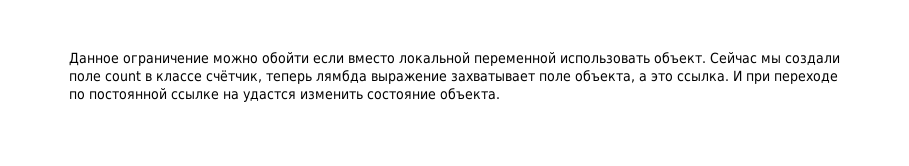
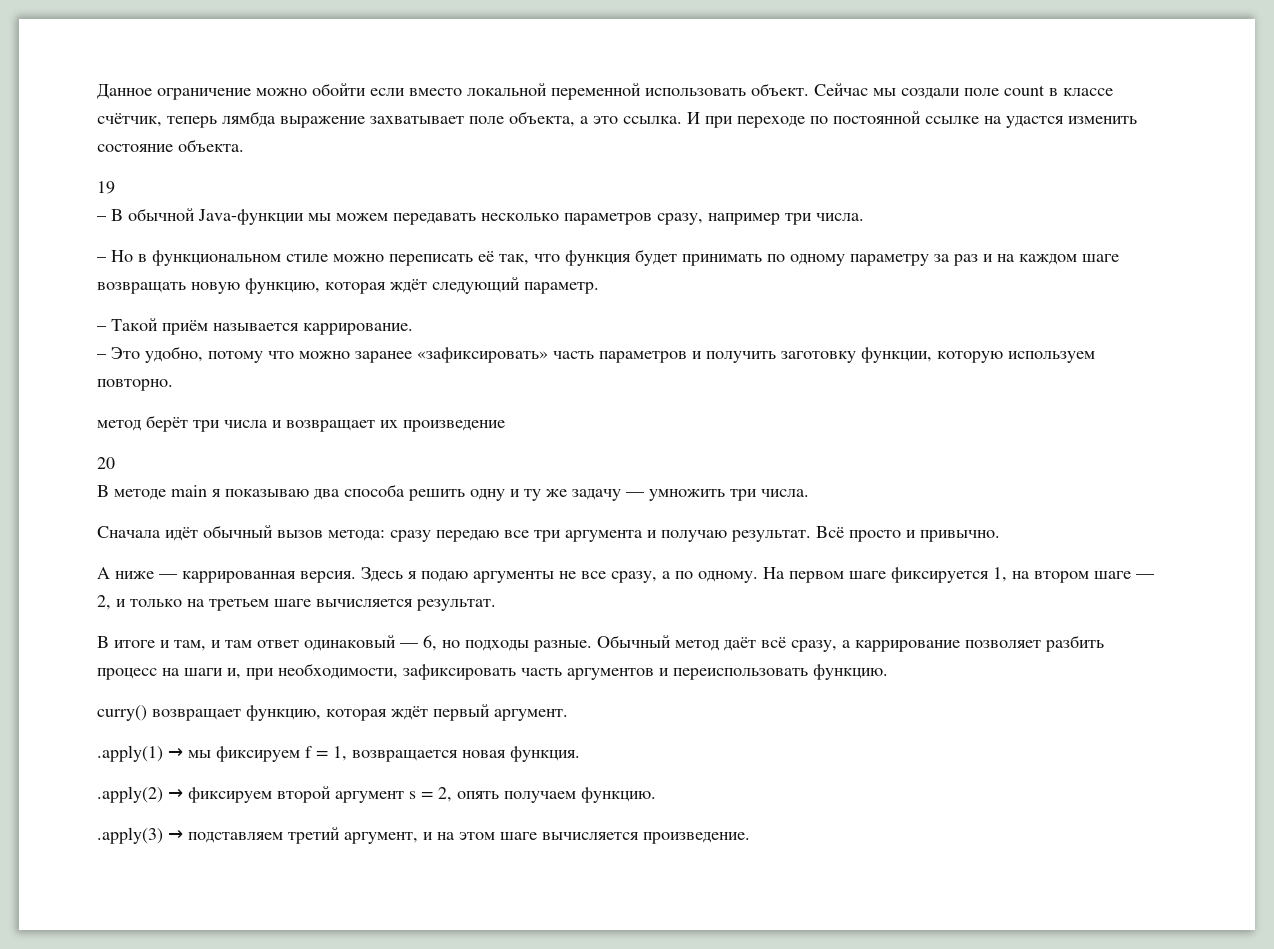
+ 19
+ – В обычной Java-функции мы можем передавать несколько параметров сразу, например три числа.
+ – Но в функциональном стиле можно переписать её так, что функция будет принимать по одному параметру за раз и на каждом шаге возвращать новую функцию, которая ждёт следующий параметр.
+ – Такой приём называется каррирование.
+ – Это удобно, потому что можно заранее «зафиксировать» часть параметров и получить заготовку функции, которую используем повторно.
+ метод берёт три числа и возвращает их произведение
+ 20
+ В методе main я показываю два способа решить одну и ту же задачу — умножить три числа.
+ Сначала идёт обычный вызов метода: сразу передаю все три аргумента и получаю результат. Всё просто и привычно.
+ А ниже — каррированная версия. Здесь я подаю аргументы не все сразу, а по одному. На первом шаге фиксируется 1, на втором шаге — 2, и только на третьем шаге вычисляется результат.
+ В итоге и там, и там ответ одинаковый — 6, но подходы разные. Обычный метод даёт всё сразу, а каррирование позволяет разбить процесс на шаги и, при необходимости, зафиксировать часть аргументов и переиспользовать функцию.
+ curry() возвращает функцию, которая ждёт первый аргумент.
+ .apply(1) → мы фиксируем f = 1, возвращается новая функция.
+ .apply(2) → фиксируем второй аргумент s = 2, опять получаем функцию.
+ .apply(3) → подставляем третий аргумент, и на этом шаге вычисляется произведение.

